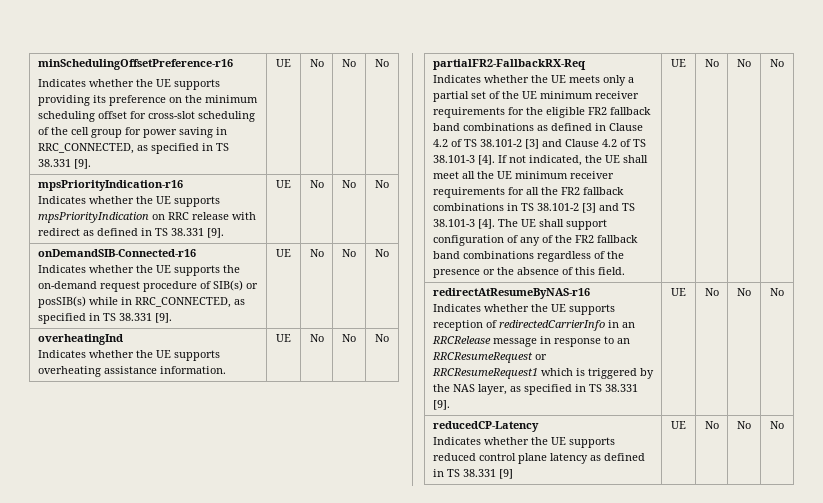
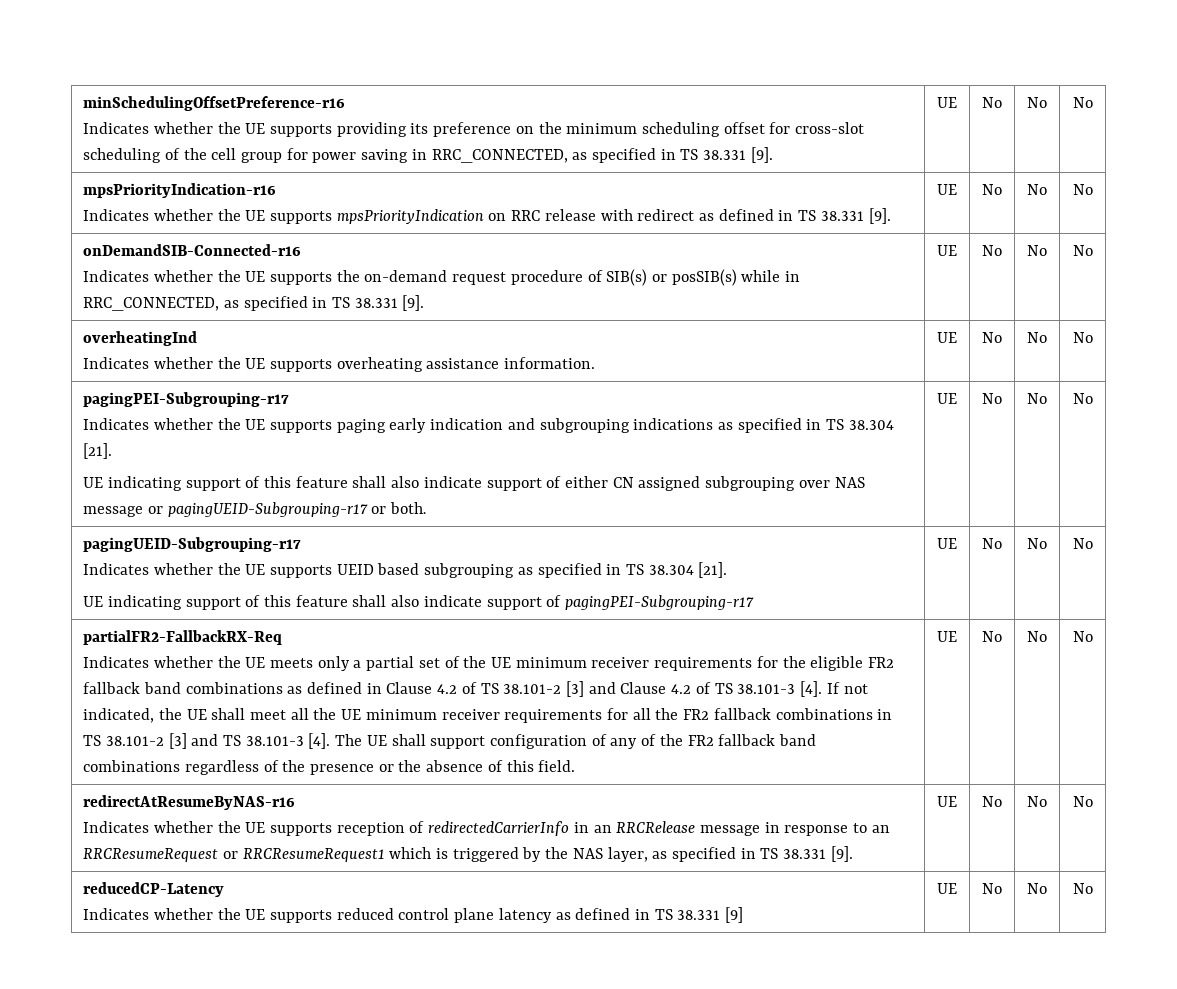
  overheatingInd
  Indicates whether the UE supports overheating assistance information. | UE | No | No | No
+ pagingPEI-Subgrouping-r17
+ Indicates whether the UE supports paging early indication and subgrouping indications as specified in TS 38.304 [21].
+ UE indicating support of this feature shall also indicate support of either CN assigned subgrouping over NAS message or pagingUEID-Subgrouping-r17 or both. | UE | No | No | No
+ pagingUEID-Subgrouping-r17
+ Indicates whether the UE supports UEID based subgrouping as specified in TS 38.304 [21].
+ UE indicating support of this feature shall also indicate support of pagingPEI-Subgrouping-r17 | UE | No | No | No

